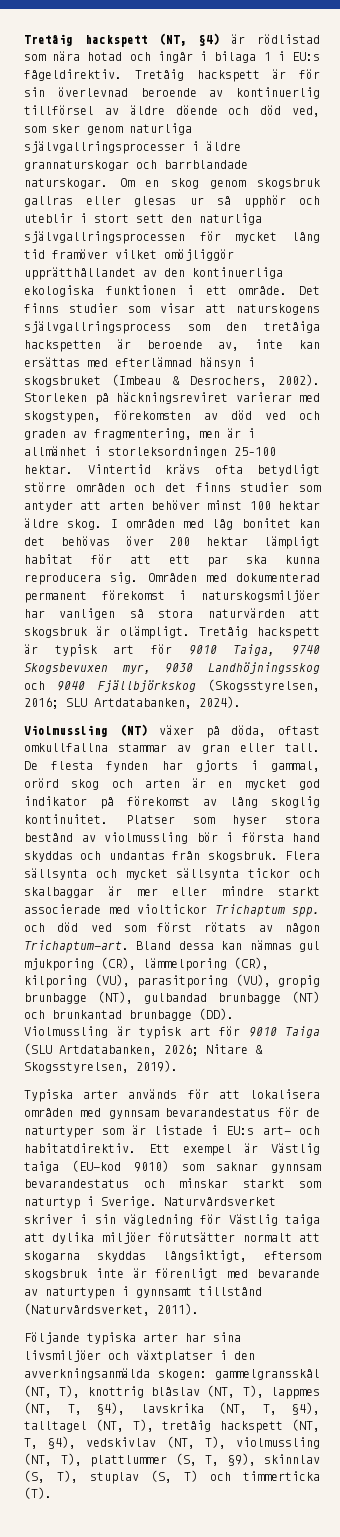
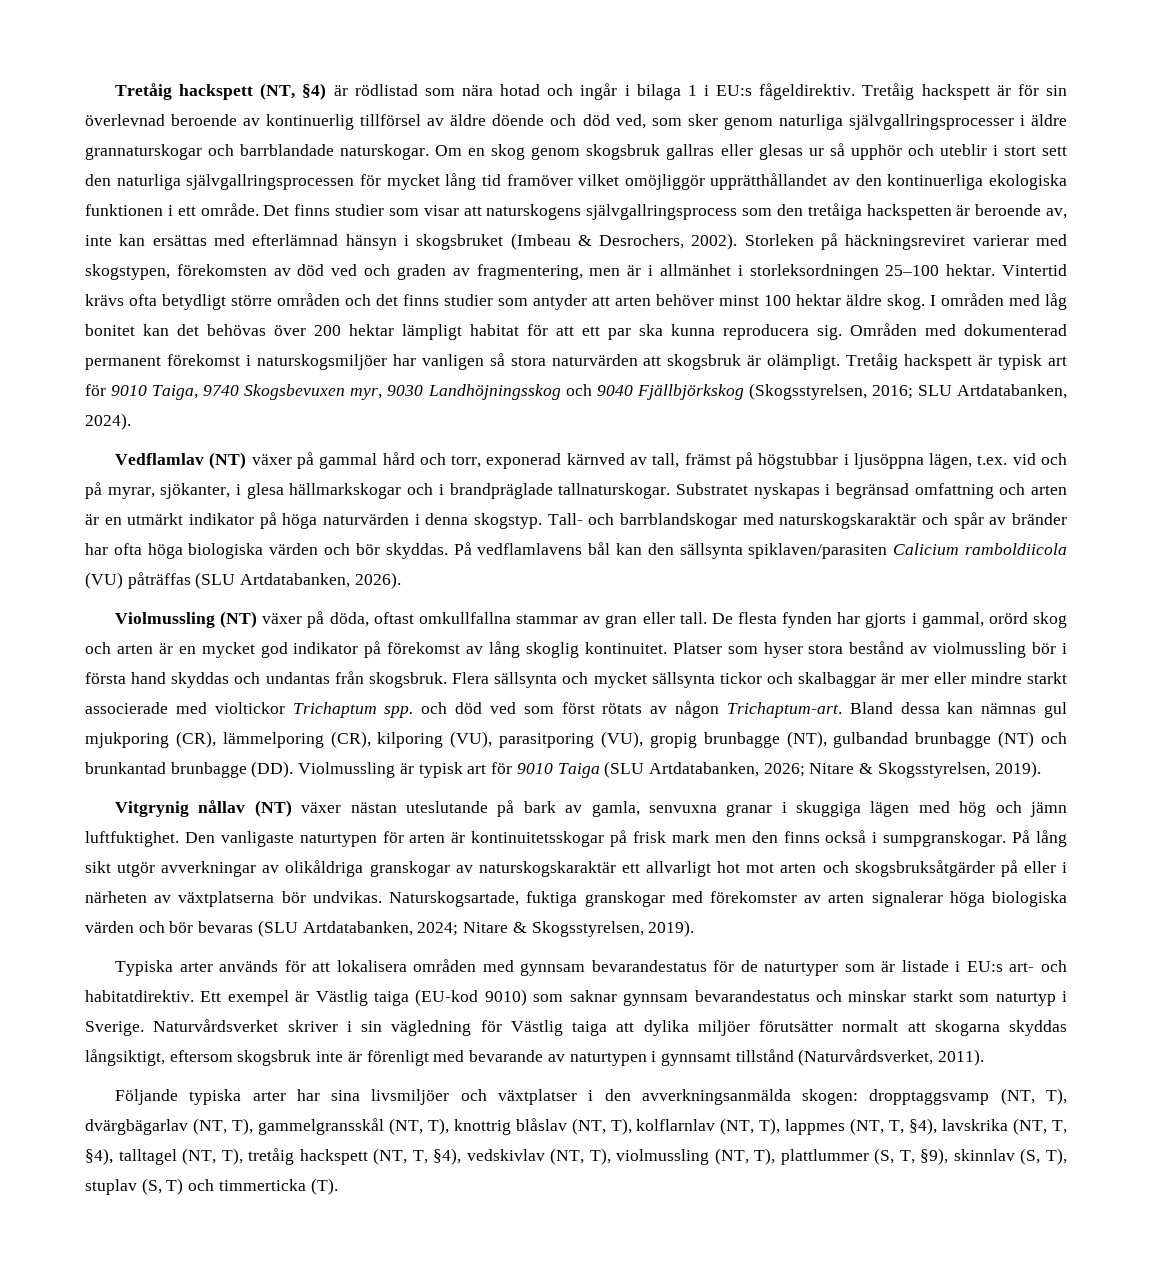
+ Vedflamlav (NT) växer på gammal hård och torr, exponerad kärnved av tall, främst på högstubbar i ljusöppna lägen, t.ex. vid och på myrar, sjökanter, i glesa hällmarkskogar och i brandpräglade tallnaturskogar. Substratet nyskapas i begränsad omfattning och arten är en utmärkt indikator på höga naturvärden i denna skogstyp. Tall- och barrblandskogar med naturskogskaraktär och spår av bränder har ofta höga biologiska värden och bör skyddas. På vedflamlavens bål kan den sällsynta spiklaven/parasiten Calicium ramboldiicola (VU) påträffas (SLU Artdatabanken, 2026).
+ Vitgrynig nållav (NT) växer nästan uteslutande på bark av gamla, senvuxna granar i skuggiga lägen med hög och jämn luftfuktighet. Den vanligaste naturtypen för arten är kontinuitetsskogar på frisk mark men den finns också i sumpgranskogar. På lång sikt utgör avverkningar av olikåldriga granskogar av naturskogskaraktär ett allvarligt hot mot arten och skogsbruksåtgärder på eller i närheten av växtplatserna bör undvikas. Naturskogsartade, fuktiga granskogar med förekomster av arten signalerar höga biologiska värden och bör bevaras (SLU Artdatabanken, 2024; Nitare & Skogsstyrelsen, 2019).
- Följande typiska arter har sina livsmiljöer och växtplatser i den avverkningsanmälda skogen: gammelgransskål (NT, T), knottrig blåslav (NT, T), lappmes (NT, T, §4), lavskrika (NT, T, §4), talltagel (NT, T), tretåig hackspett (NT, T, §4), vedskivlav (NT, T), violmussling (NT, T), plattlummer (S, T, §9), skinnlav (S, T), stuplav (S, T) och timmerticka (T).
+ Följande typiska arter har sina livsmiljöer och växtplatser i den avverkningsanmälda skogen: dropptaggsvamp (NT, T), dvärgbägarlav (NT, T), gammelgransskål (NT, T), knottrig blåslav (NT, T), kolflarnlav (NT, T), lappmes (NT, T, §4), lavskrika (NT, T, §4), talltagel (NT, T), tretåig hackspett (NT, T, §4), vedskivlav (NT, T), violmussling (NT, T), plattlummer (S, T, §9), skinnlav (S, T), stuplav (S, T) och timmerticka (T).

